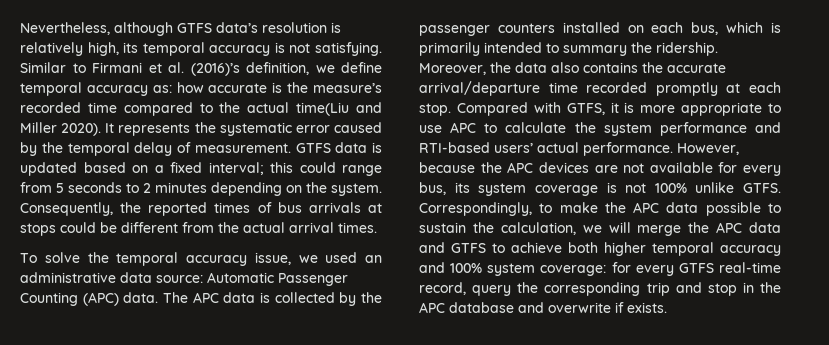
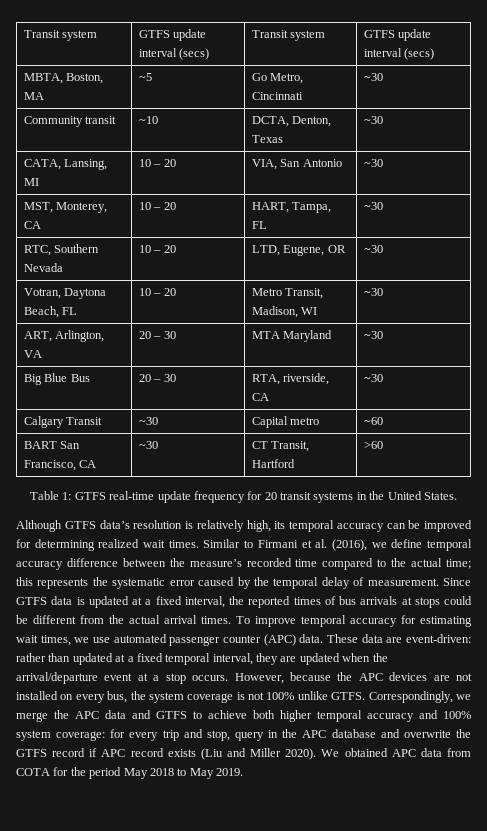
- Nevertheless, although GTFS data’s resolution is relatively high, its temporal accuracy is not satisfying.
+ Transit system | GTFS update interval (secs) | Transit system | GTFS update interval (secs)
+ MBTA, Boston, MA | ~5 | Go Metro, Cincinnati | ~30
+ Community transit | ~10 | DCTA, Denton, Texas | ~30
+ CATA, Lansing, MI | 10 – 20 | VIA, San Antonio | ~30
+ MST, Monterey, CA | 10 – 20 | HART, Tampa, FL | ~30
+ RTC, Southern Nevada | 10 – 20 | LTD, Eugene, OR | ~30
+ Votran, Daytona Beach, FL | 10 – 20 | Metro Transit, Madison, WI | ~30
+ ART, Arlington, VA | 20 – 30 | MTA Maryland | ~30
+ Big Blue Bus | 20 – 30 | RTA, riverside, CA | ~30
+ Calgary Transit | ~30 | Capital metro | ~60
+ BART San Francisco, CA | ~30 | CT Transit, Hartford | >60
+ Table 1: GTFS real-time update frequency for 20 transit systems in the United States.
+ Although GTFS data’s resolution is relatively high, its temporal accuracy can be improved for determining realized wait times.
- Similar to Firmani et al. (2016)’s definition, we define temporal accuracy as: how accurate is the measure’s recorded time compared to the actual time(Liu and Miller 2020). It represents the systematic error caused by the temporal delay of measurement.
+ Similar to Firmani et al. (2016), we define temporal accuracy difference between the measure’s recorded time compared to the actual time; this represents the systematic error caused by the temporal delay of measurement.
- GTFS data is updated based on a fixed interval; this could range from 5 seconds to 2 minutes depending on the system. Consequently, the reported times of bus arrivals at stops could be different from the actual arrival times.
- To solve the temporal accuracy issue, we used an administrative data source: Automatic Passenger Counting (APC) data. The APC data is collected by the passenger counters installed on each bus, which is primarily intended to summary the ridership. Moreover, the data also contains the accurate arrival/departure time recorded promptly at each stop. Compared with GTFS, it is more appropriate to use APC to calculate the system performance and RTI-based users’ actual performance.
+ Since GTFS data is updated at a fixed interval, the reported times of bus arrivals at stops could be different from the actual arrival times. To improve temporal accuracy for estimating wait times, we use automated passenger counter (APC) data. These data are event-driven: rather than updated at a fixed temporal interval, they are updated when the arrival/departure event at a stop occurs.
- However, because the APC devices are not available for every bus, its system coverage is not 100% unlike GTFS.
+ However, because the APC devices are not installed on every bus, the system coverage is not 100% unlike GTFS.
- Correspondingly, to make the APC data possible to sustain the calculation, we will merge the APC data and GTFS to achieve both higher temporal accuracy and 100% system coverage: for every GTFS real-time record, query the corresponding trip and stop in the APC database and overwrite if exists.
+ Correspondingly, we merge the APC data and GTFS to achieve both higher temporal accuracy and 100% system coverage: for every trip and stop, query in the APC database and overwrite the GTFS record if APC record exists (Liu and Miller 2020). We obtained APC data from COTA for the period May 2018 to May 2019.

